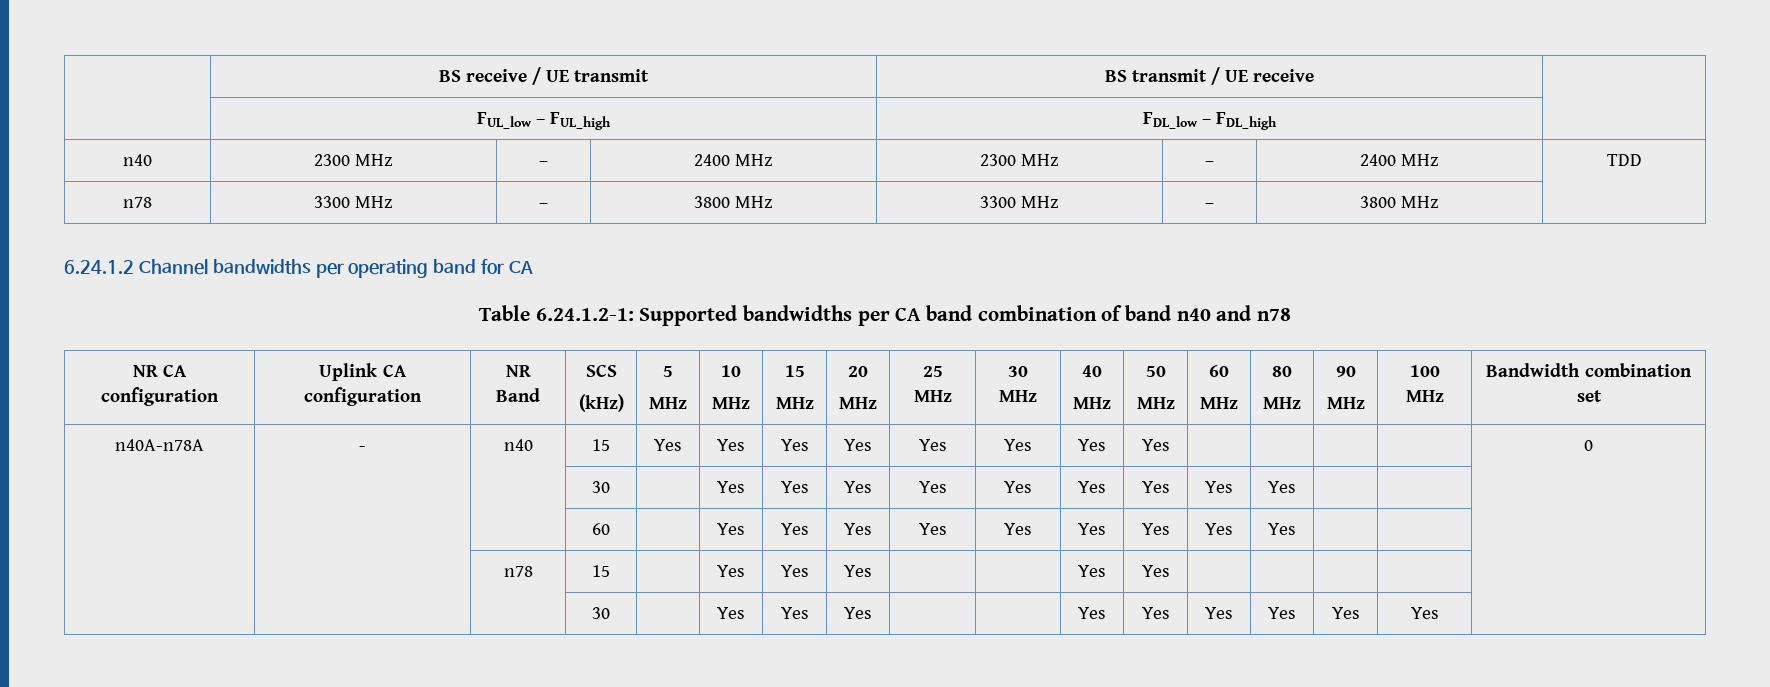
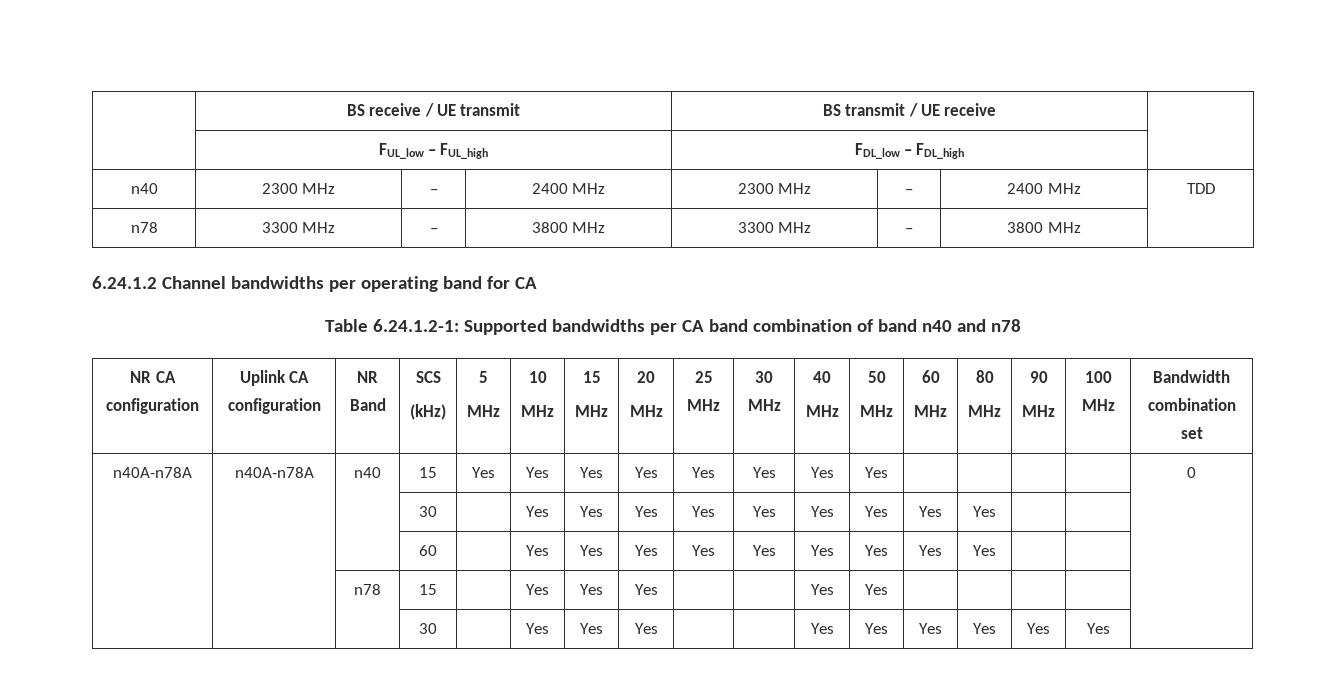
- n40A-n78A | - | n40 | 15 | Yes | Yes | Yes | Yes | Yes | Yes | Yes | Yes | | | | | 0
+ n40A-n78A | n40A-n78A | n40 | 15 | Yes | Yes | Yes | Yes | Yes | Yes | Yes | Yes | | | | | 0

